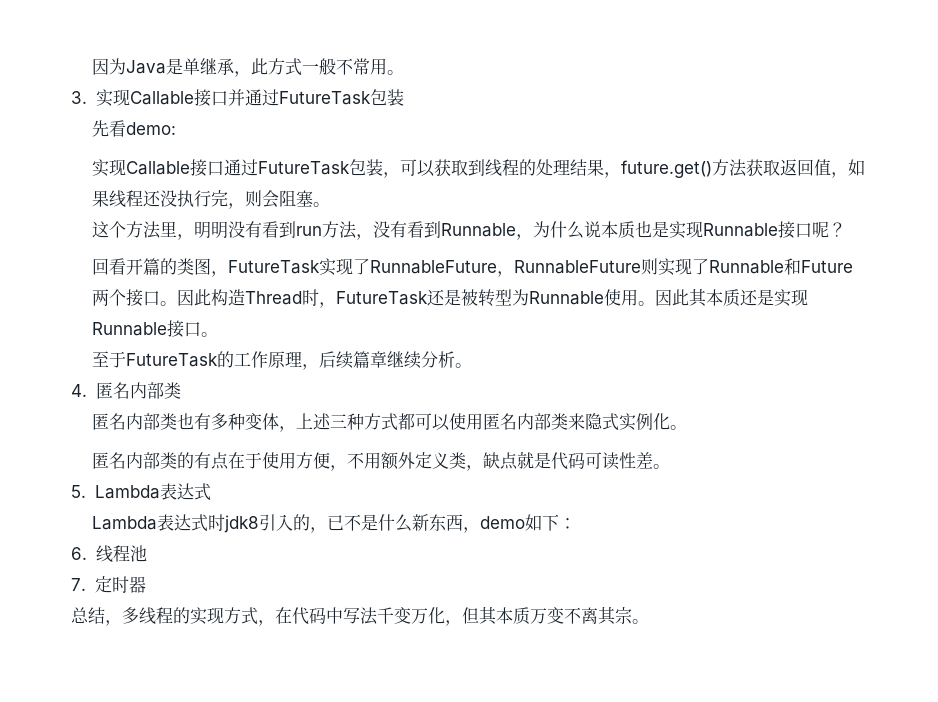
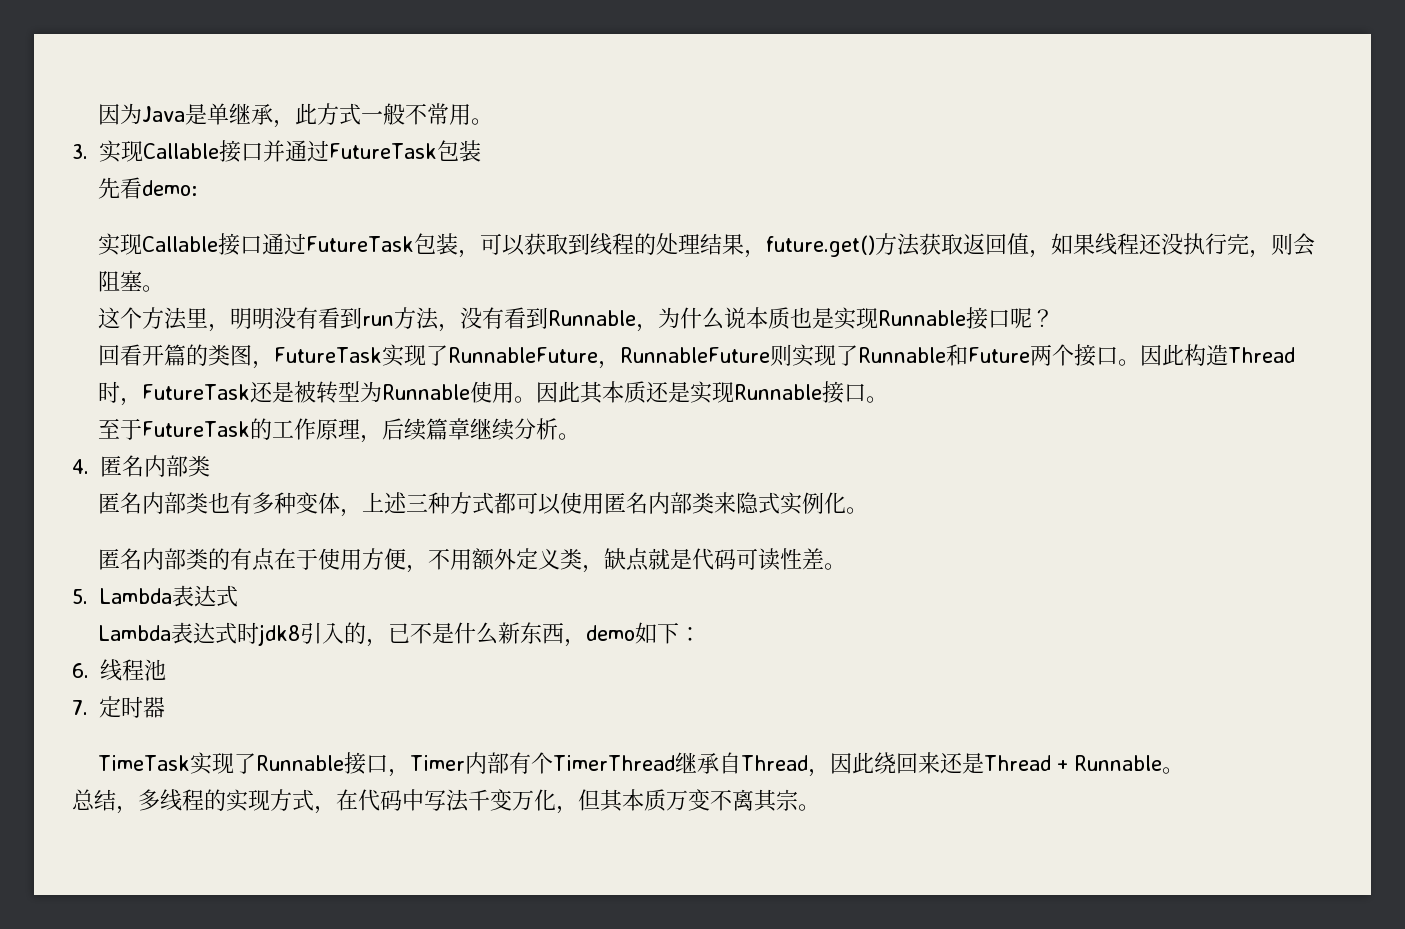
+ TimeTask实现了Runnable接口，Timer内部有个TimerThread继承自Thread，因此绕回来还是Thread + Runnable。

